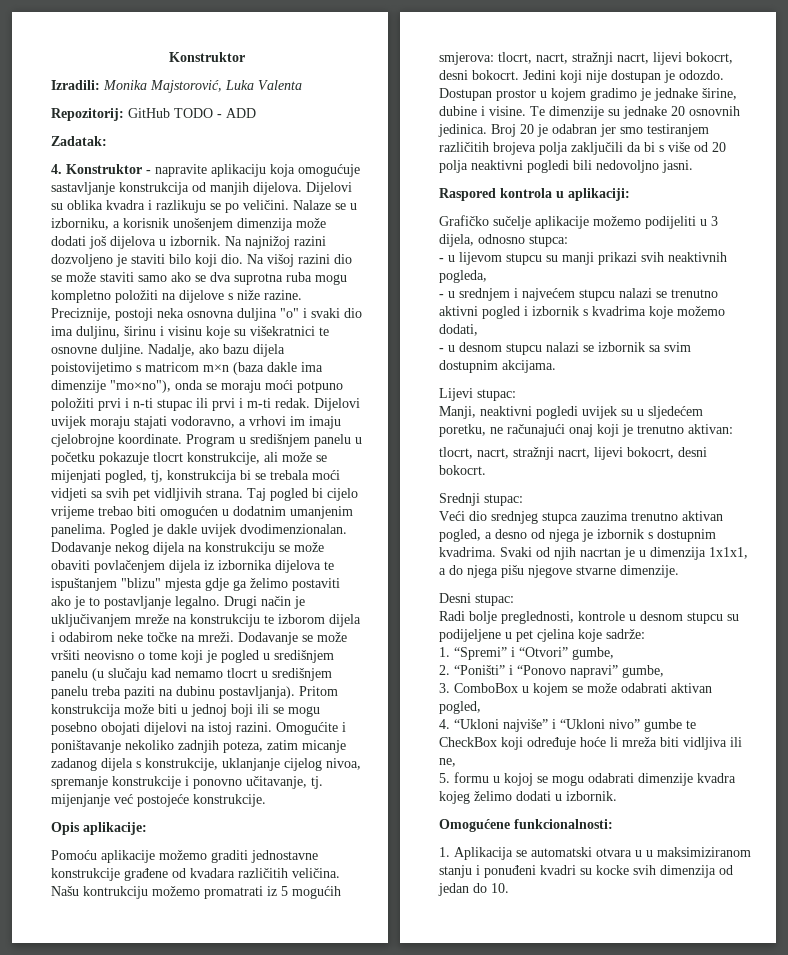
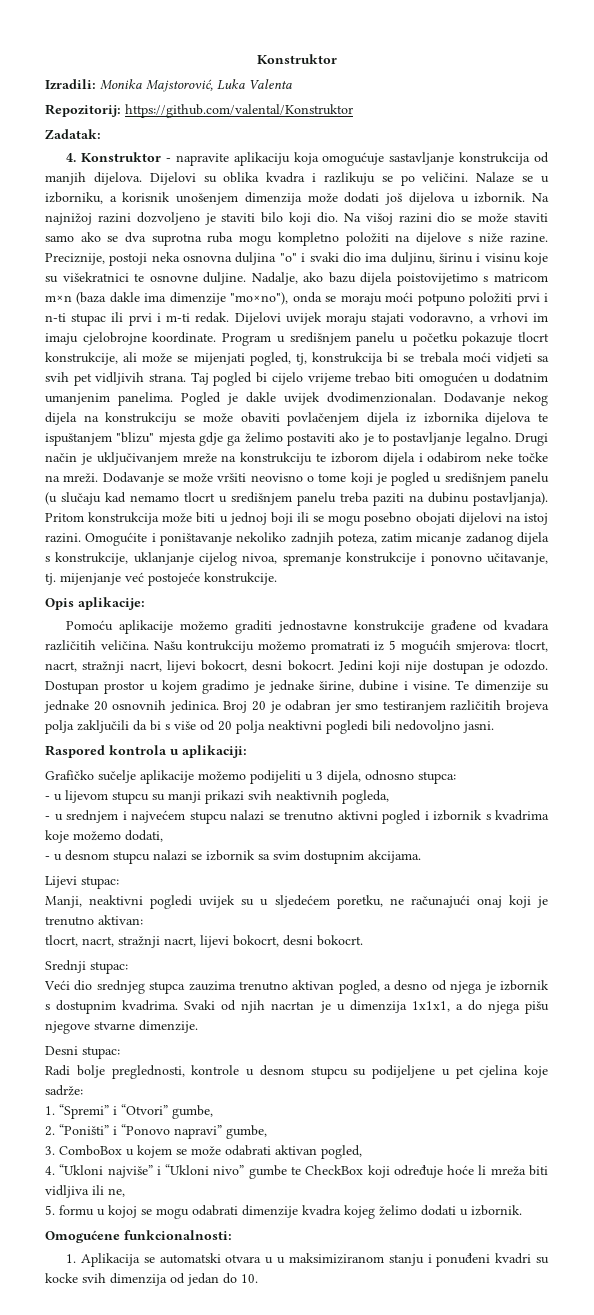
- Repozitorij: GitHub TODO - ADD
+ Repozitorij: https://github.com/valental/Konstruktor

